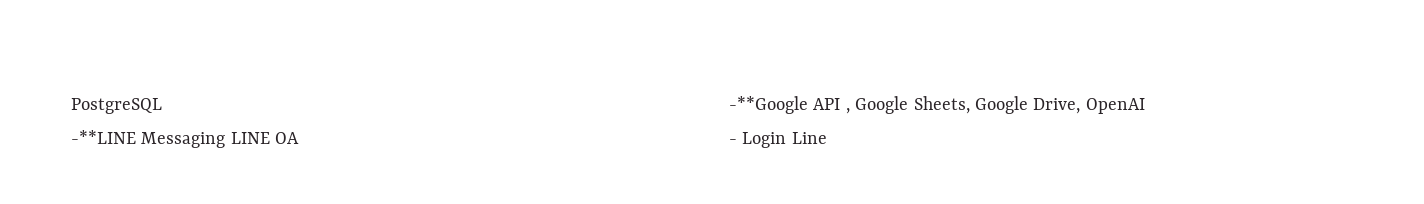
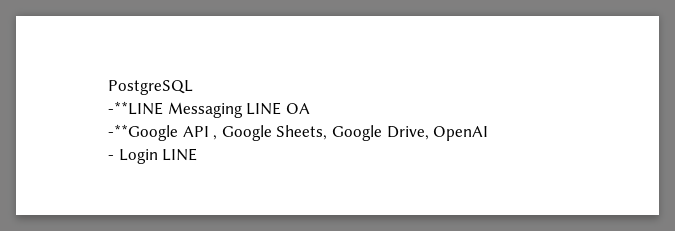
- - Login Line
+ - Login LINE

